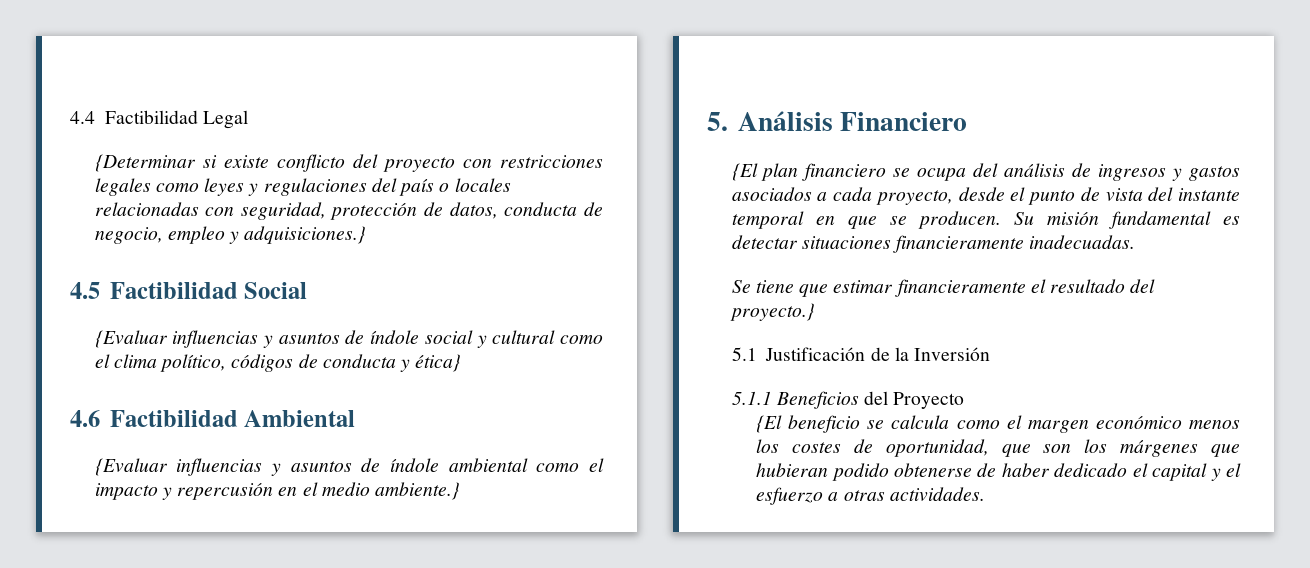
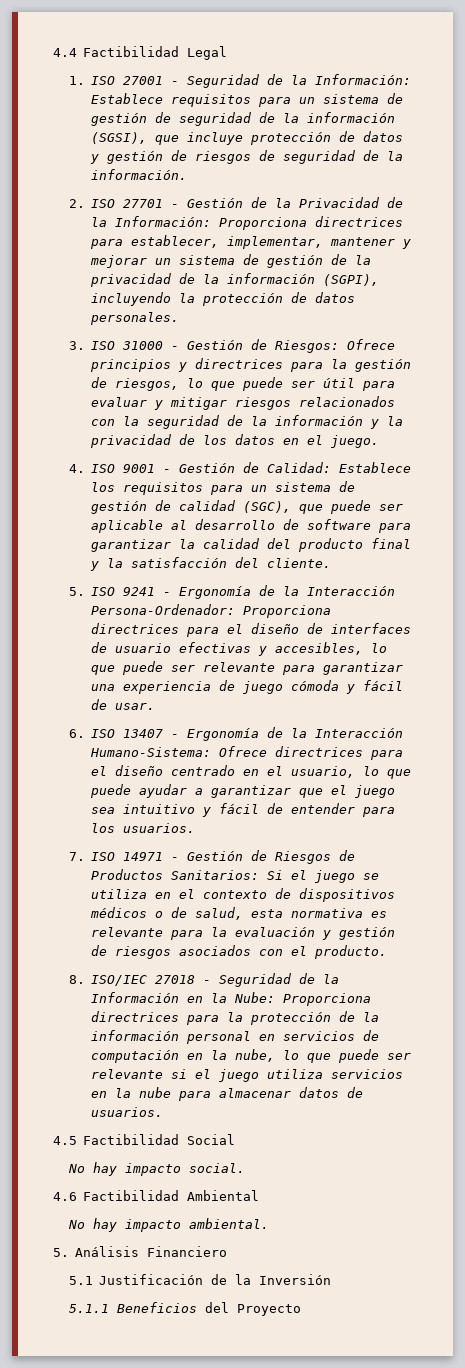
- {Determinar si existe conflicto del proyecto con restricciones legales como leyes y regulaciones del país o locales relacionadas con seguridad, protección de datos, conducta de negocio, empleo y adquisiciones.}
+ 1. ISO 27001 - Seguridad de la Información: Establece requisitos para un sistema de gestión de seguridad de la información (SGSI), que incluye protección de datos y gestión de riesgos de seguridad de la información.
+ 2. ISO 27701 - Gestión de la Privacidad de la Información: Proporciona directrices para establecer, implementar, mantener y mejorar un sistema de gestión de la privacidad de la información (SGPI), incluyendo la protección de datos personales.
+ 3. ISO 31000 - Gestión de Riesgos: Ofrece principios y directrices para la gestión de riesgos, lo que puede ser útil para evaluar y mitigar riesgos relacionados con la seguridad de la información y la privacidad de los datos en el juego.
+ 4. ISO 9001 - Gestión de Calidad: Establece los requisitos para un sistema de gestión de calidad (SGC), que puede ser aplicable al desarrollo de software para garantizar la calidad del producto final y la satisfacción del cliente.
+ 5. ISO 9241 - Ergonomía de la Interacción Persona-Ordenador: Proporciona directrices para el diseño de interfaces de usuario efectivas y accesibles, lo que puede ser relevante para garantizar una experiencia de juego cómoda y fácil de usar.
+ 6. ISO 13407 - Ergonomía de la Interacción Humano-Sistema: Ofrece directrices para el diseño centrado en el usuario, lo que puede ayudar a garantizar que el juego sea intuitivo y fácil de entender para los usuarios.
+ 7. ISO 14971 - Gestión de Riesgos de Productos Sanitarios: Si el juego se utiliza en el contexto de dispositivos médicos o de salud, esta normativa es relevante para la evaluación y gestión de riesgos asociados con el producto.
+ 8. ISO/IEC 27018 - Seguridad de la Información en la Nube: Proporciona directrices para la protección de la información personal en servicios de computación en la nube, lo que puede ser relevante si el juego utiliza servicios en la nube para almacenar datos de usuarios.
  4.5 Factibilidad Social
- {Evaluar influencias y asuntos de índole social y cultural como el clima político, códigos de conducta y ética}
+ No hay impacto social.
  4.6 Factibilidad Ambiental
- {Evaluar influencias y asuntos de índole ambiental como el impacto y repercusión en el medio ambiente.}
+ No hay impacto ambiental.
  5. Análisis Financiero
- {El plan financiero se ocupa del análisis de ingresos y gastos asociados a cada proyecto, desde el punto de vista del instante temporal en que se producen. Su misión fundamental es detectar situaciones financieramente inadecuadas.
- Se tiene que estimar financieramente el resultado del proyecto.}
- {El beneficio se calcula como el margen económico menos los costes de oportunidad, que son los márgenes que hubieran podido obtenerse de haber dedicado el capital y el esfuerzo a otras actividades.

